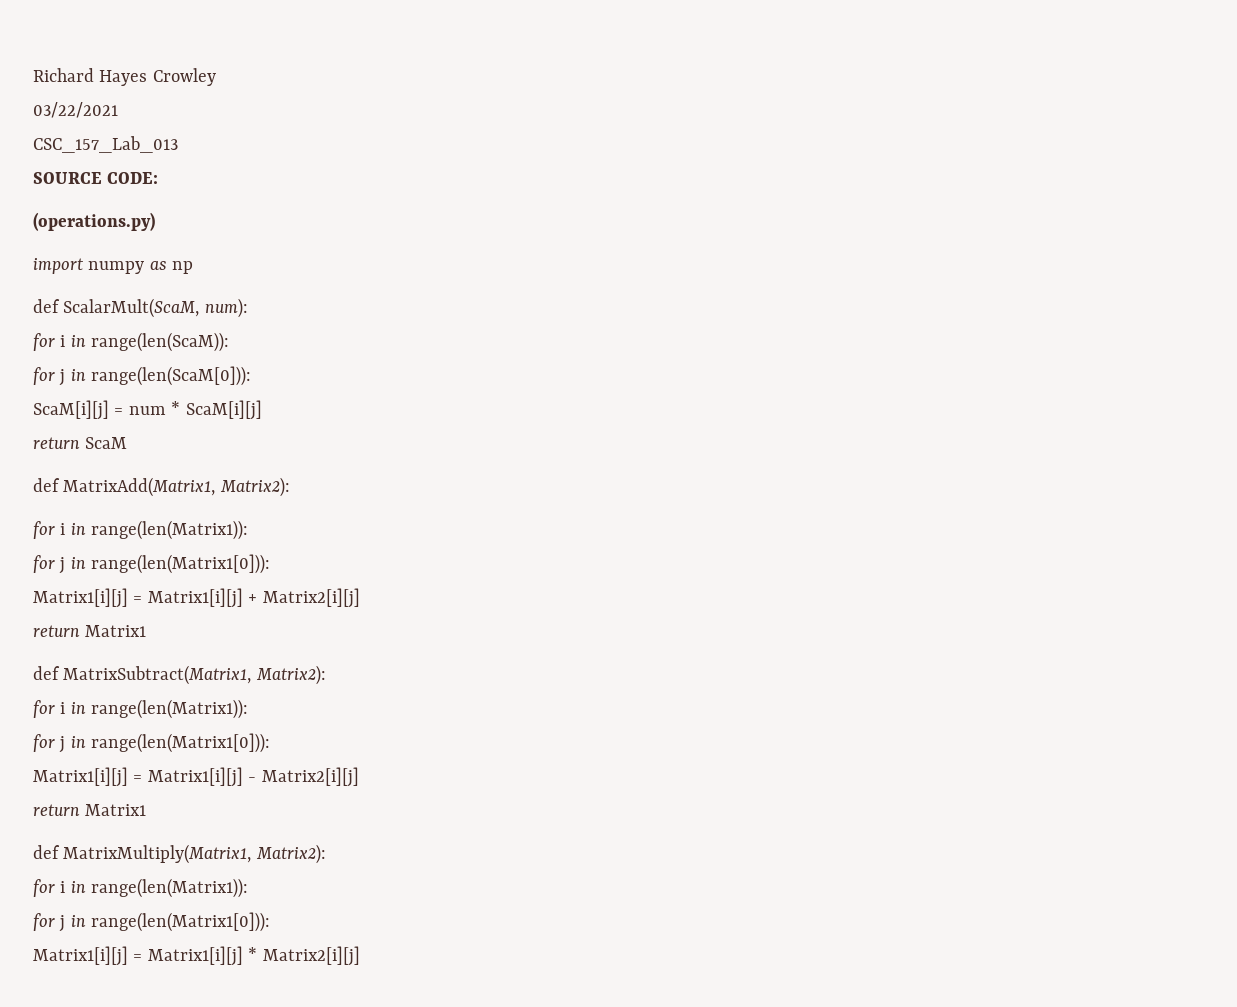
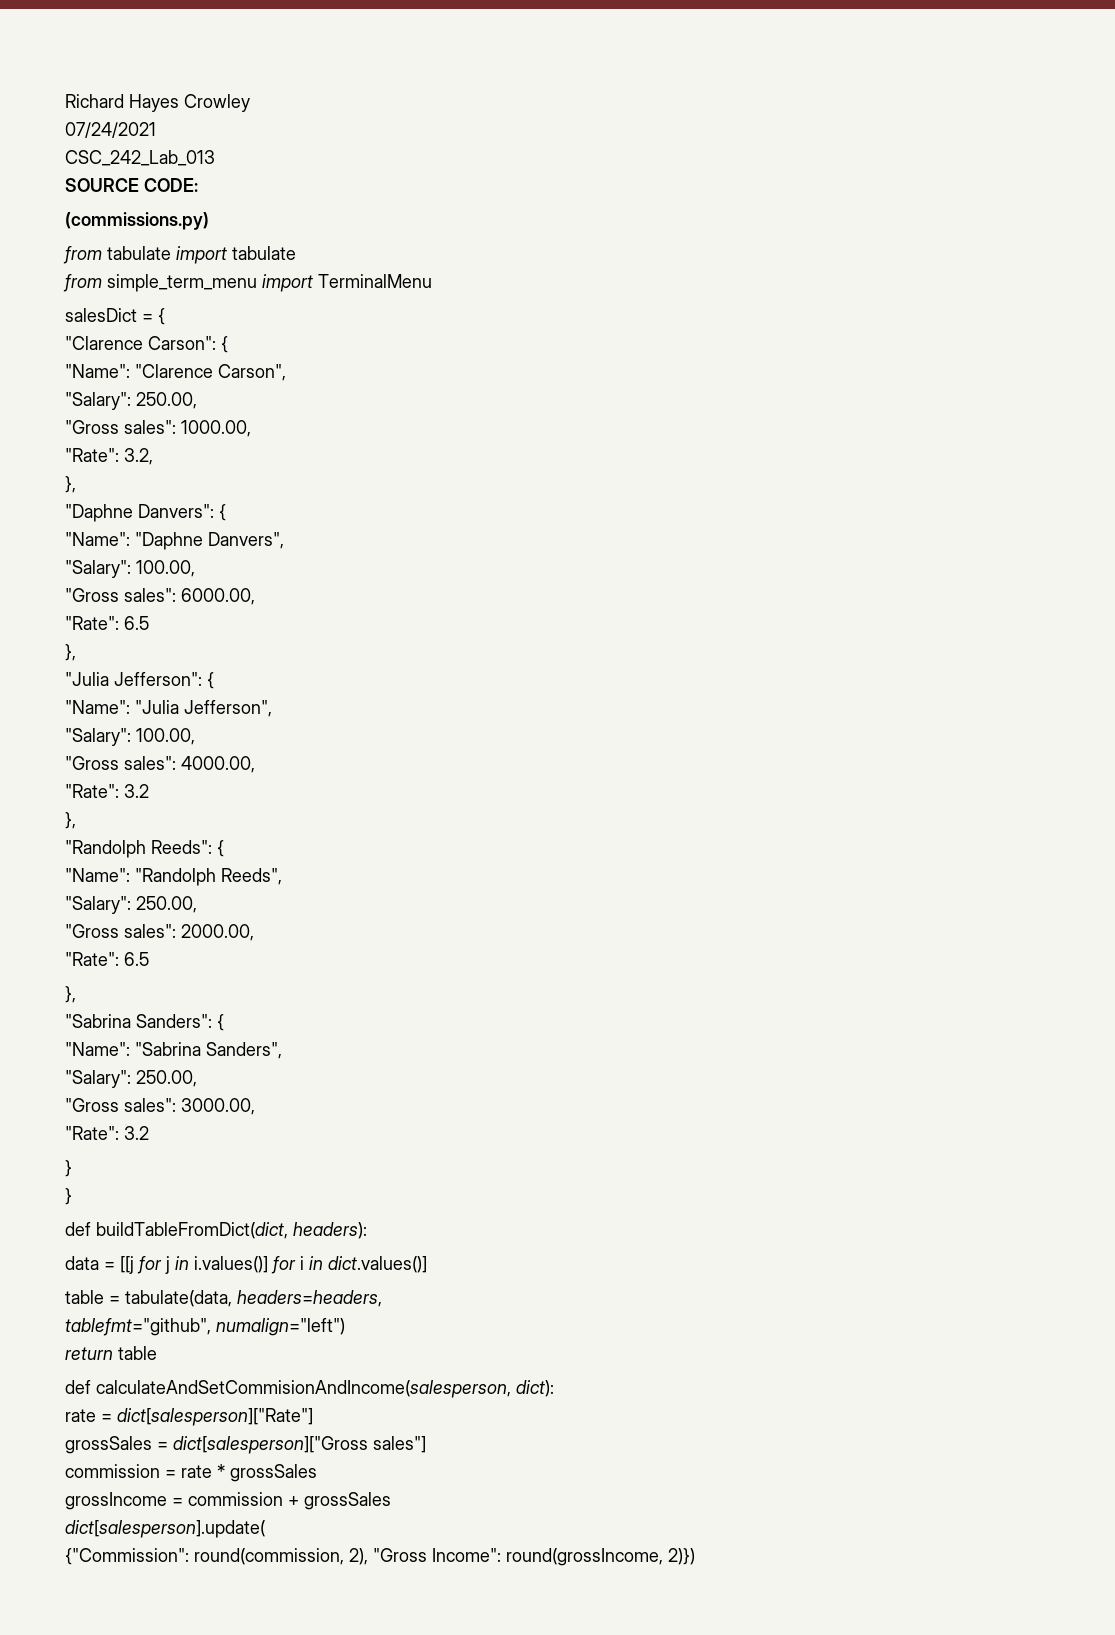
- 03/22/2021
- CSC_157_Lab_013
+ 07/24/2021
+ CSC_242_Lab_013
- (operations.py)
- import numpy as np
- def ScalarMult(ScaM, num):
- for i in range(len(ScaM)):
- for j in range(len(ScaM[0])):
- ScaM[i][j] = num * ScaM[i][j]
- return ScaM
- def MatrixAdd(Matrix1, Matrix2):
- for i in range(len(Matrix1)):
- for j in range(len(Matrix1[0])):
- Matrix1[i][j] = Matrix1[i][j] + Matrix2[i][j]
- return Matrix1
- def MatrixSubtract(Matrix1, Matrix2):
- for i in range(len(Matrix1)):
- for j in range(len(Matrix1[0])):
- Matrix1[i][j] = Matrix1[i][j] - Matrix2[i][j]
- return Matrix1
- def MatrixMultiply(Matrix1, Matrix2):
- for i in range(len(Matrix1)):
- for j in range(len(Matrix1[0])):
- Matrix1[i][j] = Matrix1[i][j] * Matrix2[i][j]
+ (commissions.py)
+ from tabulate import tabulate
+ from simple_term_menu import TerminalMenu
+ salesDict = {
+ "Clarence Carson": {
+ "Name": "Clarence Carson",
+ "Salary": 250.00,
+ "Gross sales": 1000.00,
+ "Rate": 3.2,
+ },
+ "Daphne Danvers": {
+ "Name": "Daphne Danvers",
+ "Salary": 100.00,
+ "Gross sales": 6000.00,
+ "Rate": 6.5
+ },
+ "Julia Jefferson": {
+ "Name": "Julia Jefferson",
+ "Salary": 100.00,
+ "Gross sales": 4000.00,
+ "Rate": 3.2
+ },
+ "Randolph Reeds": {
+ "Name": "Randolph Reeds",
+ "Salary": 250.00,
+ "Gross sales": 2000.00,
+ "Rate": 6.5
+ },
+ "Sabrina Sanders": {
+ "Name": "Sabrina Sanders",
+ "Salary": 250.00,
+ "Gross sales": 3000.00,
+ "Rate": 3.2
+ }
+ }
+ def buildTableFromDict(dict, headers):
+ data = [[j for j in i.values()] for i in dict.values()]
+ table = tabulate(data, headers=headers,
+ tablefmt="github", numalign="left")
+ return table
+ def calculateAndSetCommisionAndIncome(salesperson, dict):
+ rate = dict[salesperson]["Rate"]
+ grossSales = dict[salesperson]["Gross sales"]
+ commission = rate * grossSales
+ grossIncome = commission + grossSales
+ dict[salesperson].update(
+ {"Commission": round(commission, 2), "Gross Income": round(grossIncome, 2)})

